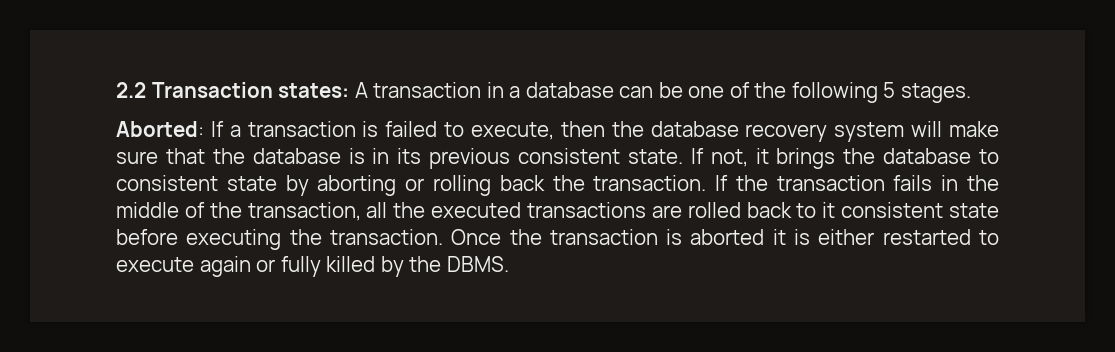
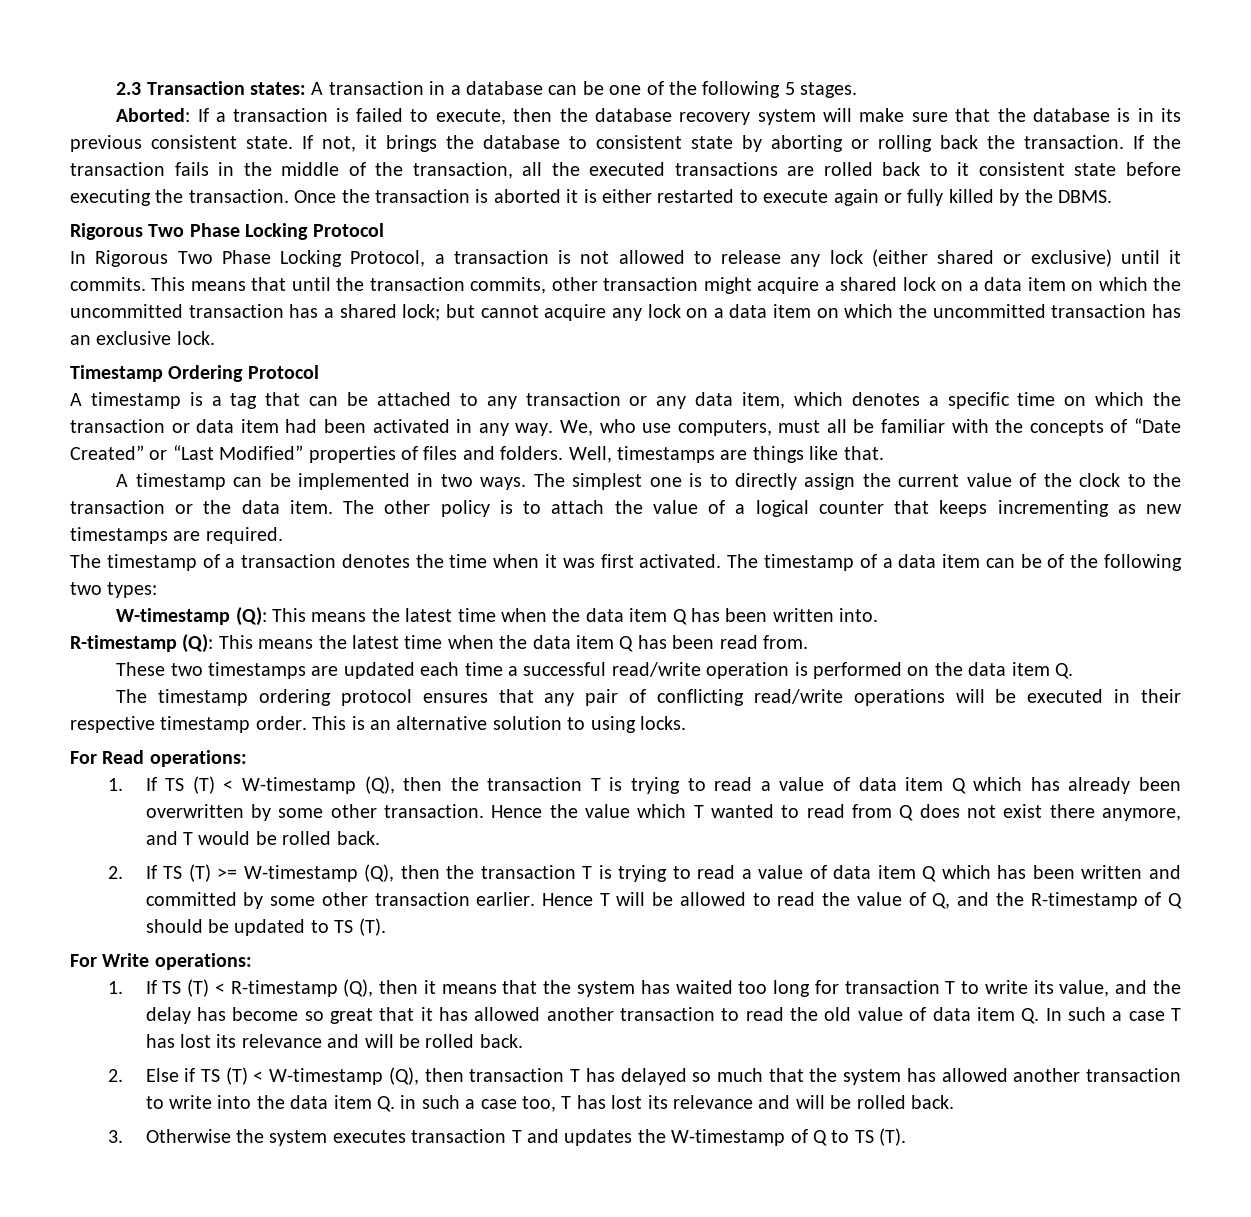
- 2.2 Transaction states: A transaction in a database can be one of the following 5 stages.
+ 2.3 Transaction states: A transaction in a database can be one of the following 5 stages.
+ Rigorous Two Phase Locking Protocol
+ In Rigorous Two Phase Locking Protocol, a transaction is not allowed to release any lock (either shared or exclusive) until it commits. This means that until the transaction commits, other transaction might acquire a shared lock on a data item on which the uncommitted transaction has a shared lock; but cannot acquire any lock on a data item on which the uncommitted transaction has an exclusive lock.
+ Timestamp Ordering Protocol
+ A timestamp is a tag that can be attached to any transaction or any data item, which denotes a specific time on which the transaction or data item had been activated in any way. We, who use computers, must all be familiar with the concepts of “Date Created” or “Last Modified” properties of files and folders. Well, timestamps are things like that.
+ A timestamp can be implemented in two ways. The simplest one is to directly assign the current value of the clock to the transaction or the data item. The other policy is to attach the value of a logical counter that keeps incrementing as new timestamps are required.
+ The timestamp of a transaction denotes the time when it was first activated. The timestamp of a data item can be of the following two types:
+ W-timestamp (Q): This means the latest time when the data item Q has been written into.
+ R-timestamp (Q): This means the latest time when the data item Q has been read from.
+ These two timestamps are updated each time a successful read/write operation is performed on the data item Q.
+ The timestamp ordering protocol ensures that any pair of conflicting read/write operations will be executed in their respective timestamp order. This is an alternative solution to using locks.
+ For Read operations:
+ 1. If TS (T) < W-timestamp (Q), then the transaction T is trying to read a value of data item Q which has already been overwritten by some other transaction. Hence the value which T wanted to read from Q does not exist there anymore, and T would be rolled back.
+ 2. If TS (T) >= W-timestamp (Q), then the transaction T is trying to read a value of data item Q which has been written and committed by some other transaction earlier. Hence T will be allowed to read the value of Q, and the R-timestamp of Q should be updated to TS (T).
+ For Write operations:
+ 1. If TS (T) < R-timestamp (Q), then it means that the system has waited too long for transaction T to write its value, and the delay has become so great that it has allowed another transaction to read the old value of data item Q. In such a case T has lost its relevance and will be rolled back.
+ 2. Else if TS (T) < W-timestamp (Q), then transaction T has delayed so much that the system has allowed another transaction to write into the data item Q. in such a case too, T has lost its relevance and will be rolled back.
+ 3. Otherwise the system executes transaction T and updates the W-timestamp of Q to TS (T).

